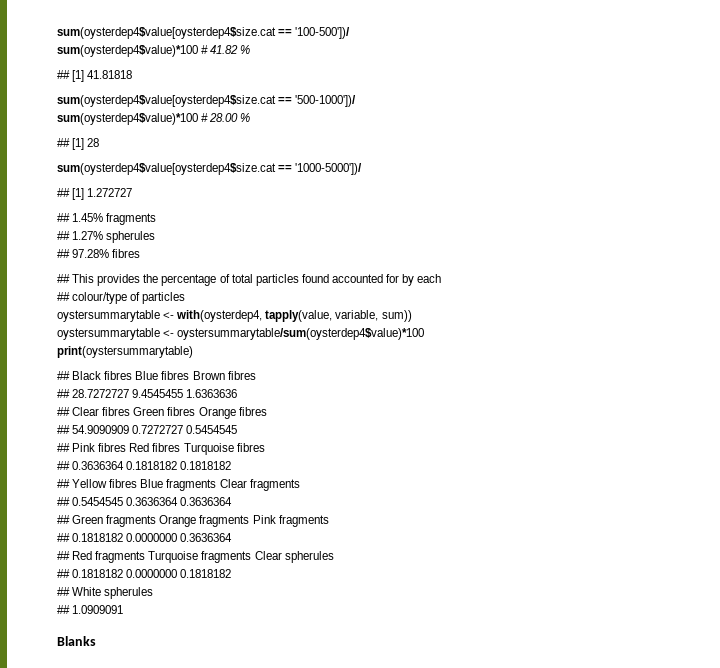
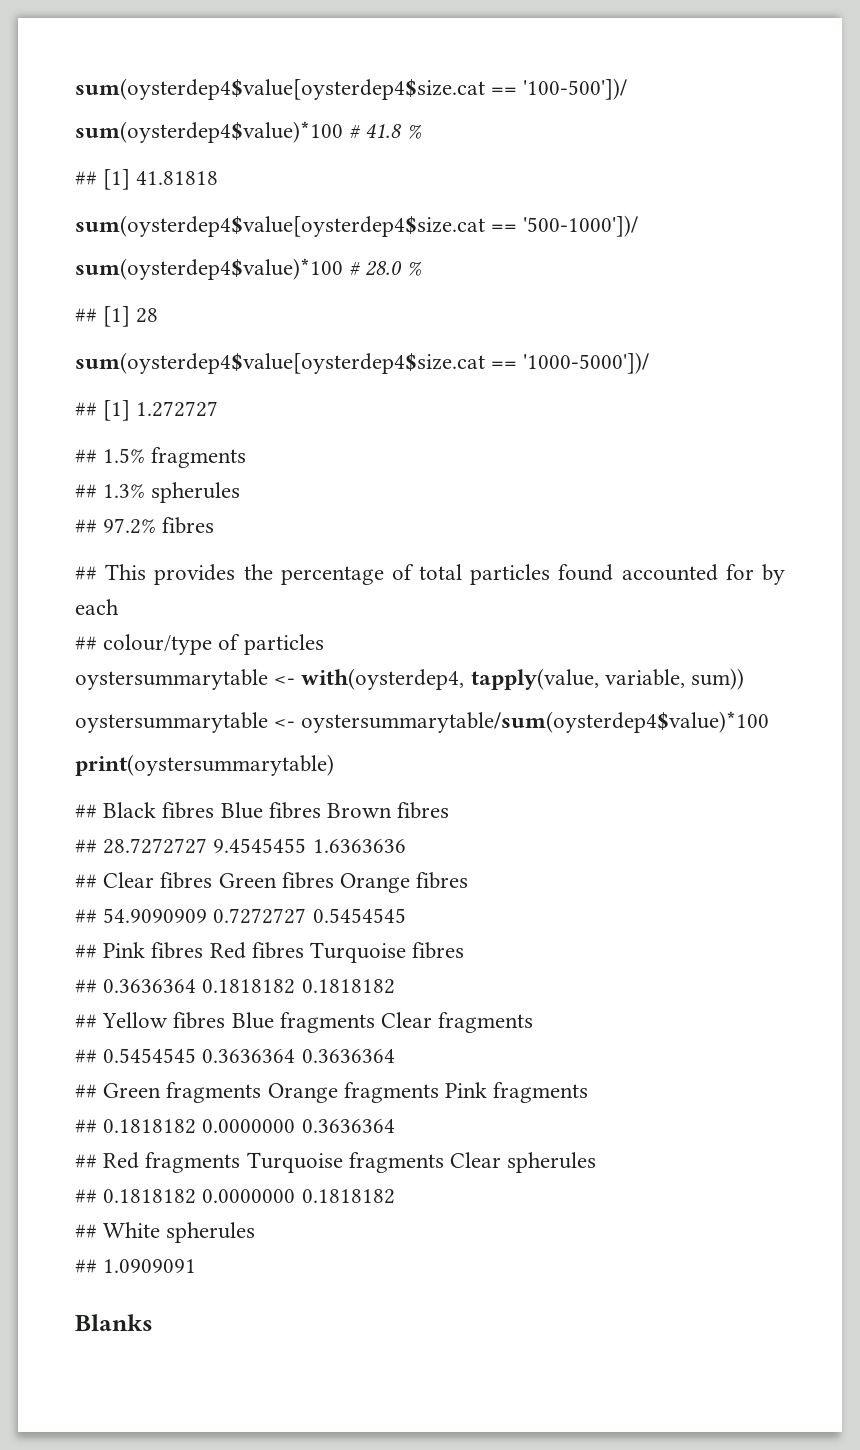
- sum(oysterdep4$value)*100 # 41.82 %
+ sum(oysterdep4$value)*100 # 41.8 %
- sum(oysterdep4$value)*100 # 28.00 %
+ sum(oysterdep4$value)*100 # 28.0 %
- ## 1.45% fragments
- ## 1.27% spherules
- ## 97.28% fibres
+ ## 1.5% fragments
+ ## 1.3% spherules
+ ## 97.2% fibres

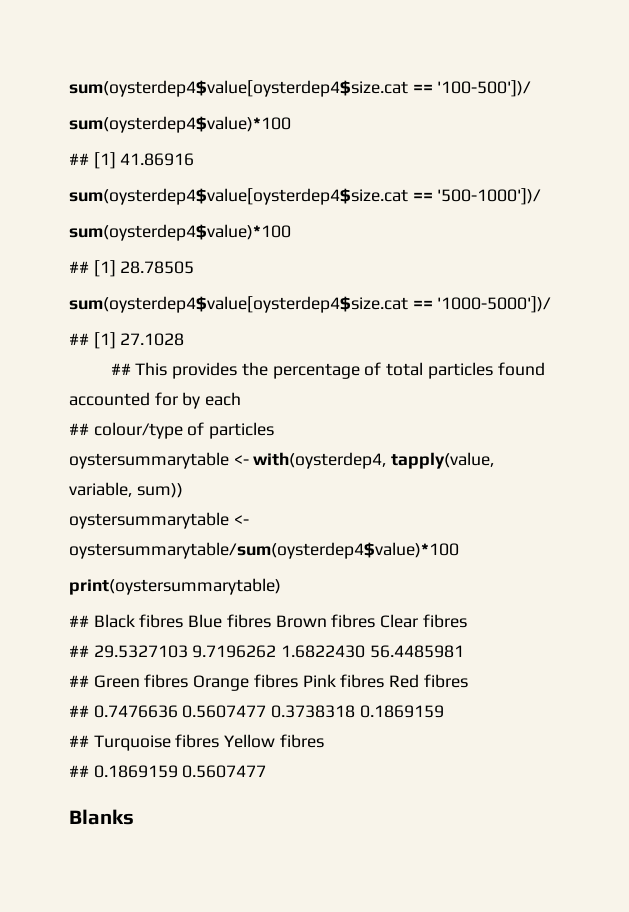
  sum(oysterdep4$value[oysterdep4$size.cat == '100-500'])/
- sum(oysterdep4$value)*100 # 41.8 %
- ## [1] 41.81818
+ sum(oysterdep4$value)*100
+ ## [1] 41.86916
  sum(oysterdep4$value[oysterdep4$size.cat == '500-1000'])/
- sum(oysterdep4$value)*100 # 28.0 %
- ## [1] 28
+ sum(oysterdep4$value)*100
+ ## [1] 28.78505
- ## [1] 1.272727
- ## 1.5% fragments
- ## 1.3% spherules
- ## 97.2% fibres
+ ## [1] 27.1028
- ## Black fibres Blue fibres Brown fibres
- ## 28.7272727 9.4545455 1.6363636
- ## Clear fibres Green fibres Orange fibres
- ## 54.9090909 0.7272727 0.5454545
- ## Pink fibres Red fibres Turquoise fibres
- ## 0.3636364 0.1818182 0.1818182
- ## Yellow fibres Blue fragments Clear fragments
- ## 0.5454545 0.3636364 0.3636364
- ## Green fragments Orange fragments Pink fragments
- ## 0.1818182 0.0000000 0.3636364
- ## Red fragments Turquoise fragments Clear spherules
- ## 0.1818182 0.0000000 0.1818182
- ## White spherules
- ## 1.0909091
+ ## Black fibres Blue fibres Brown fibres Clear fibres
+ ## 29.5327103 9.7196262 1.6822430 56.4485981
+ ## Green fibres Orange fibres Pink fibres Red fibres
+ ## 0.7476636 0.5607477 0.3738318 0.1869159
+ ## Turquoise fibres Yellow fibres
+ ## 0.1869159 0.5607477

